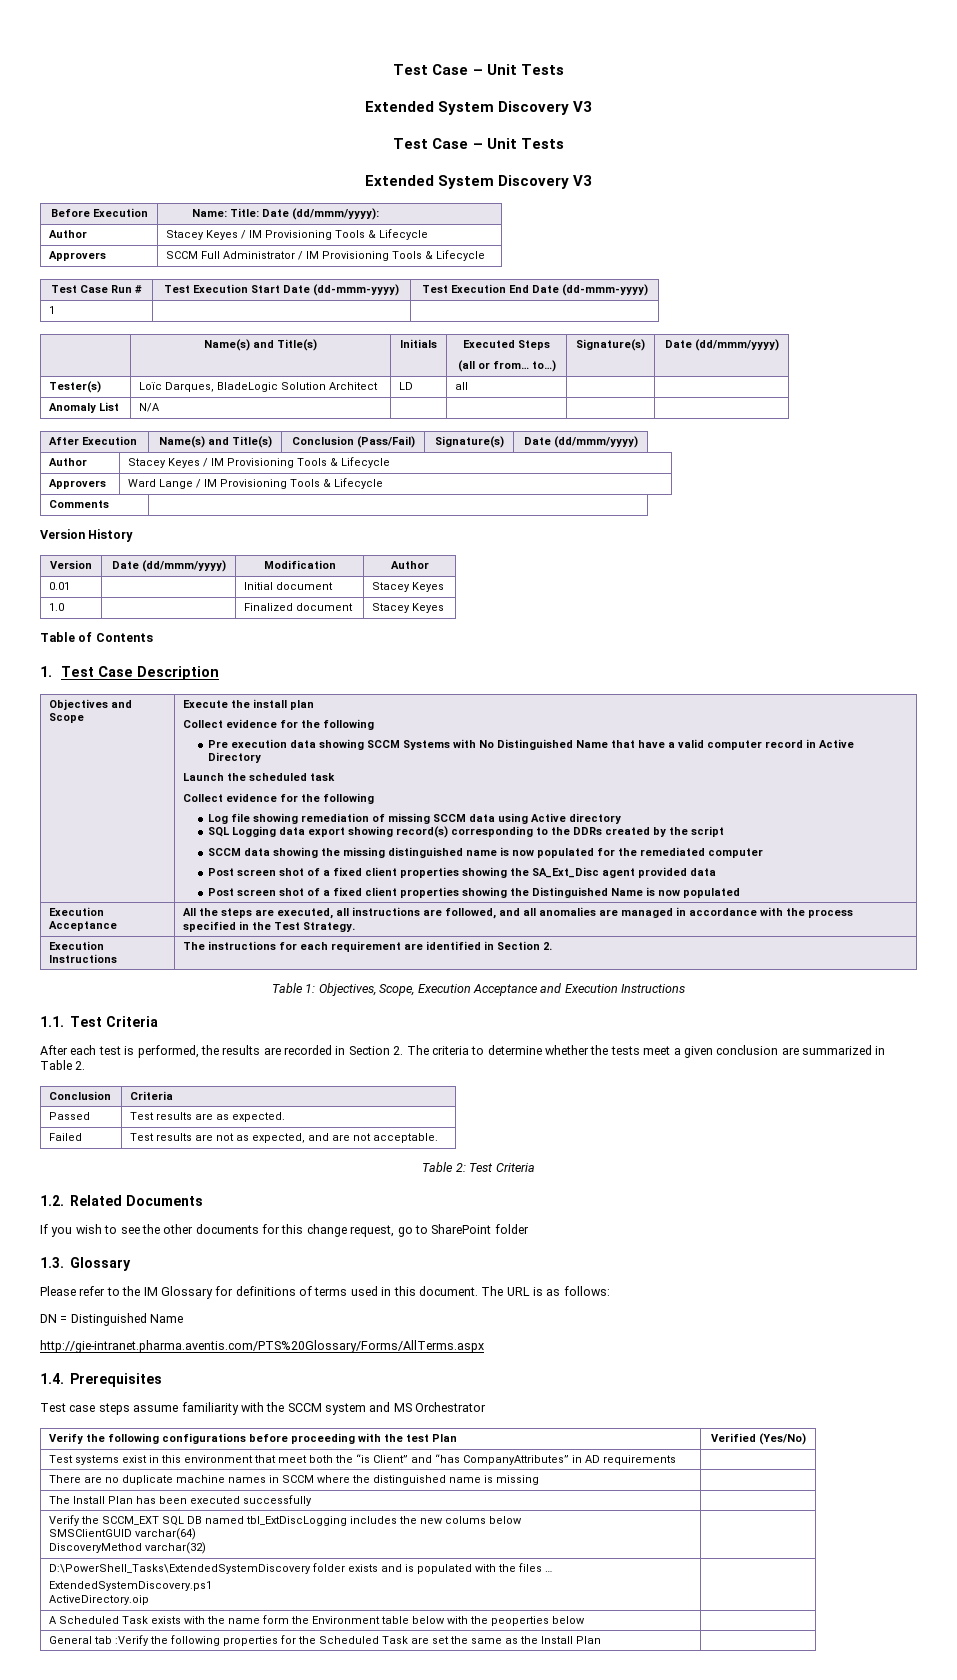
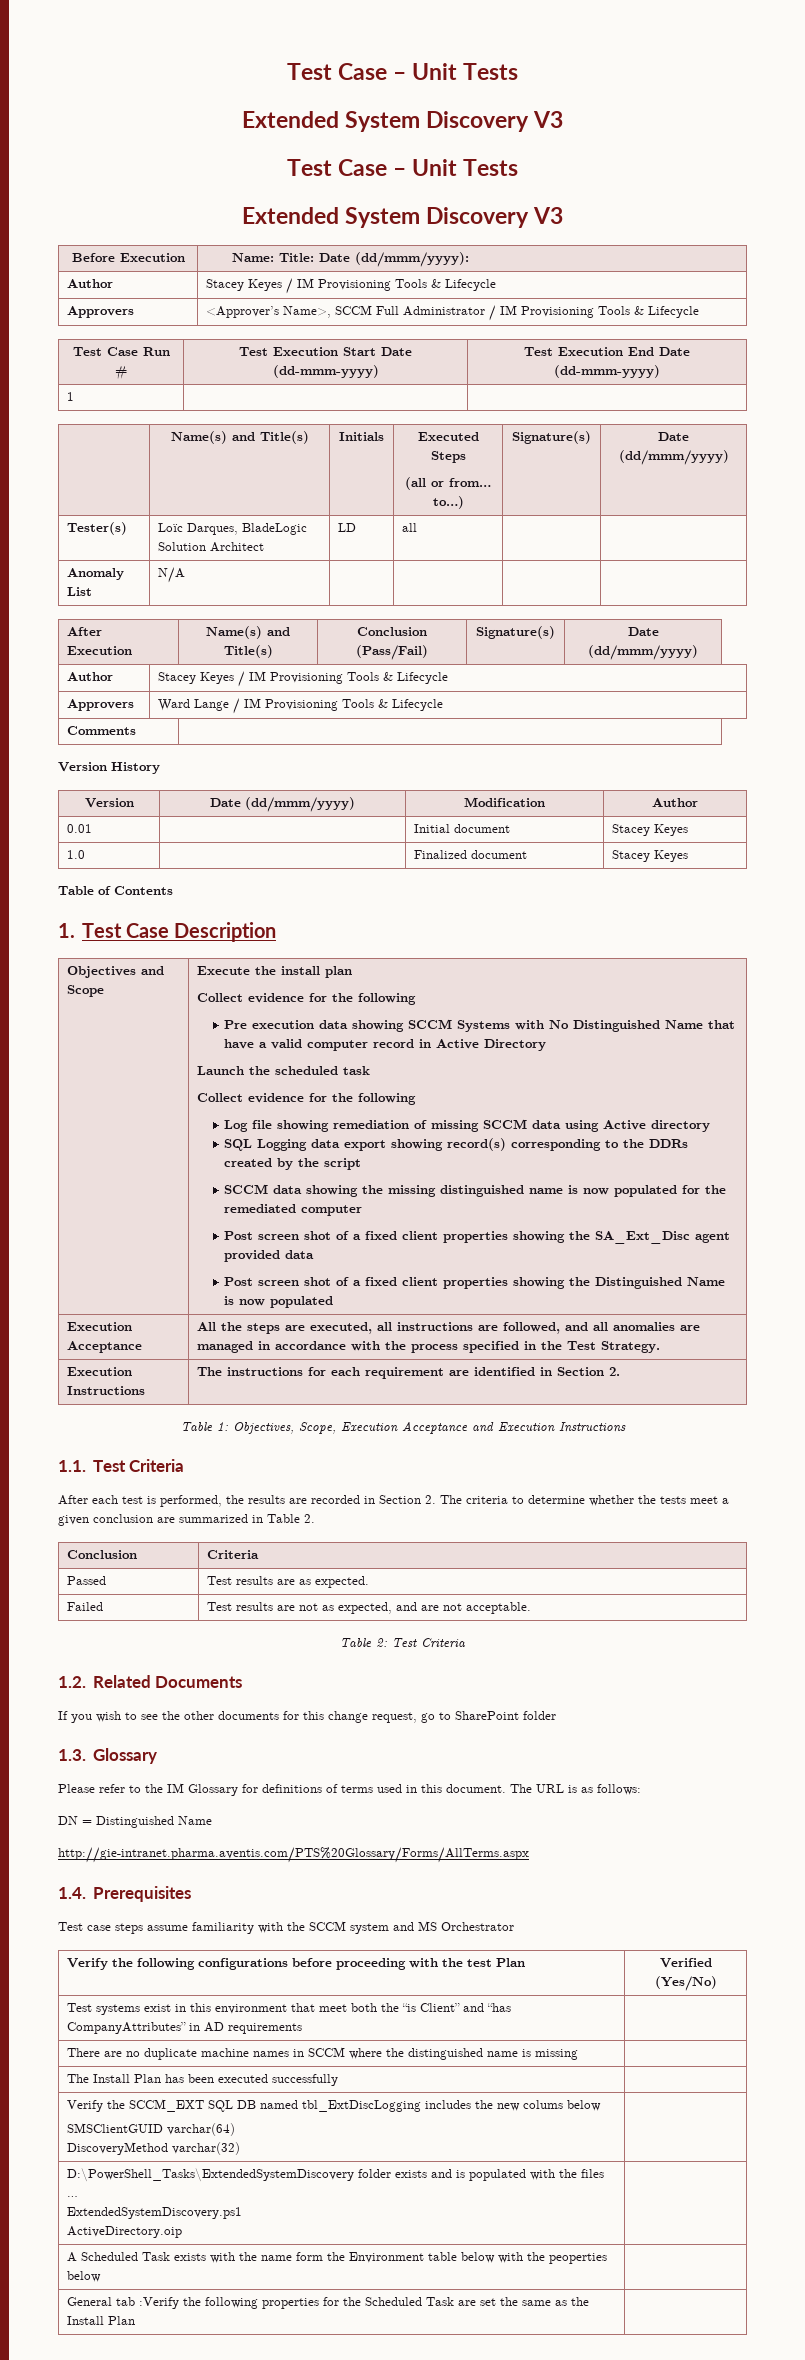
- Approvers | SCCM Full Administrator / IM Provisioning Tools & Lifecycle
+ Approvers | <Approver’s Name>, SCCM Full Administrator / IM Provisioning Tools & Lifecycle

